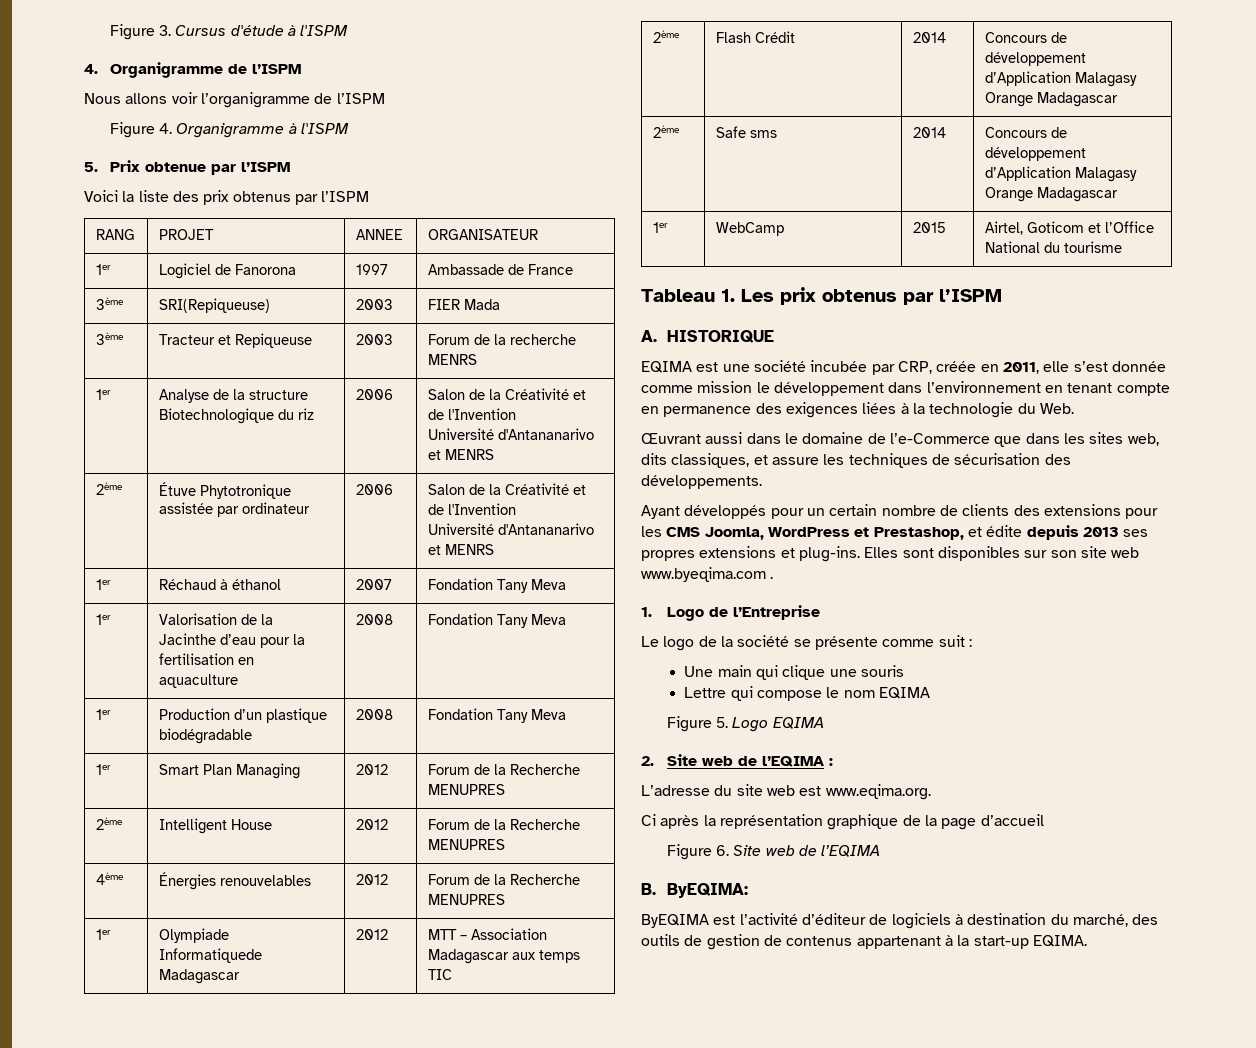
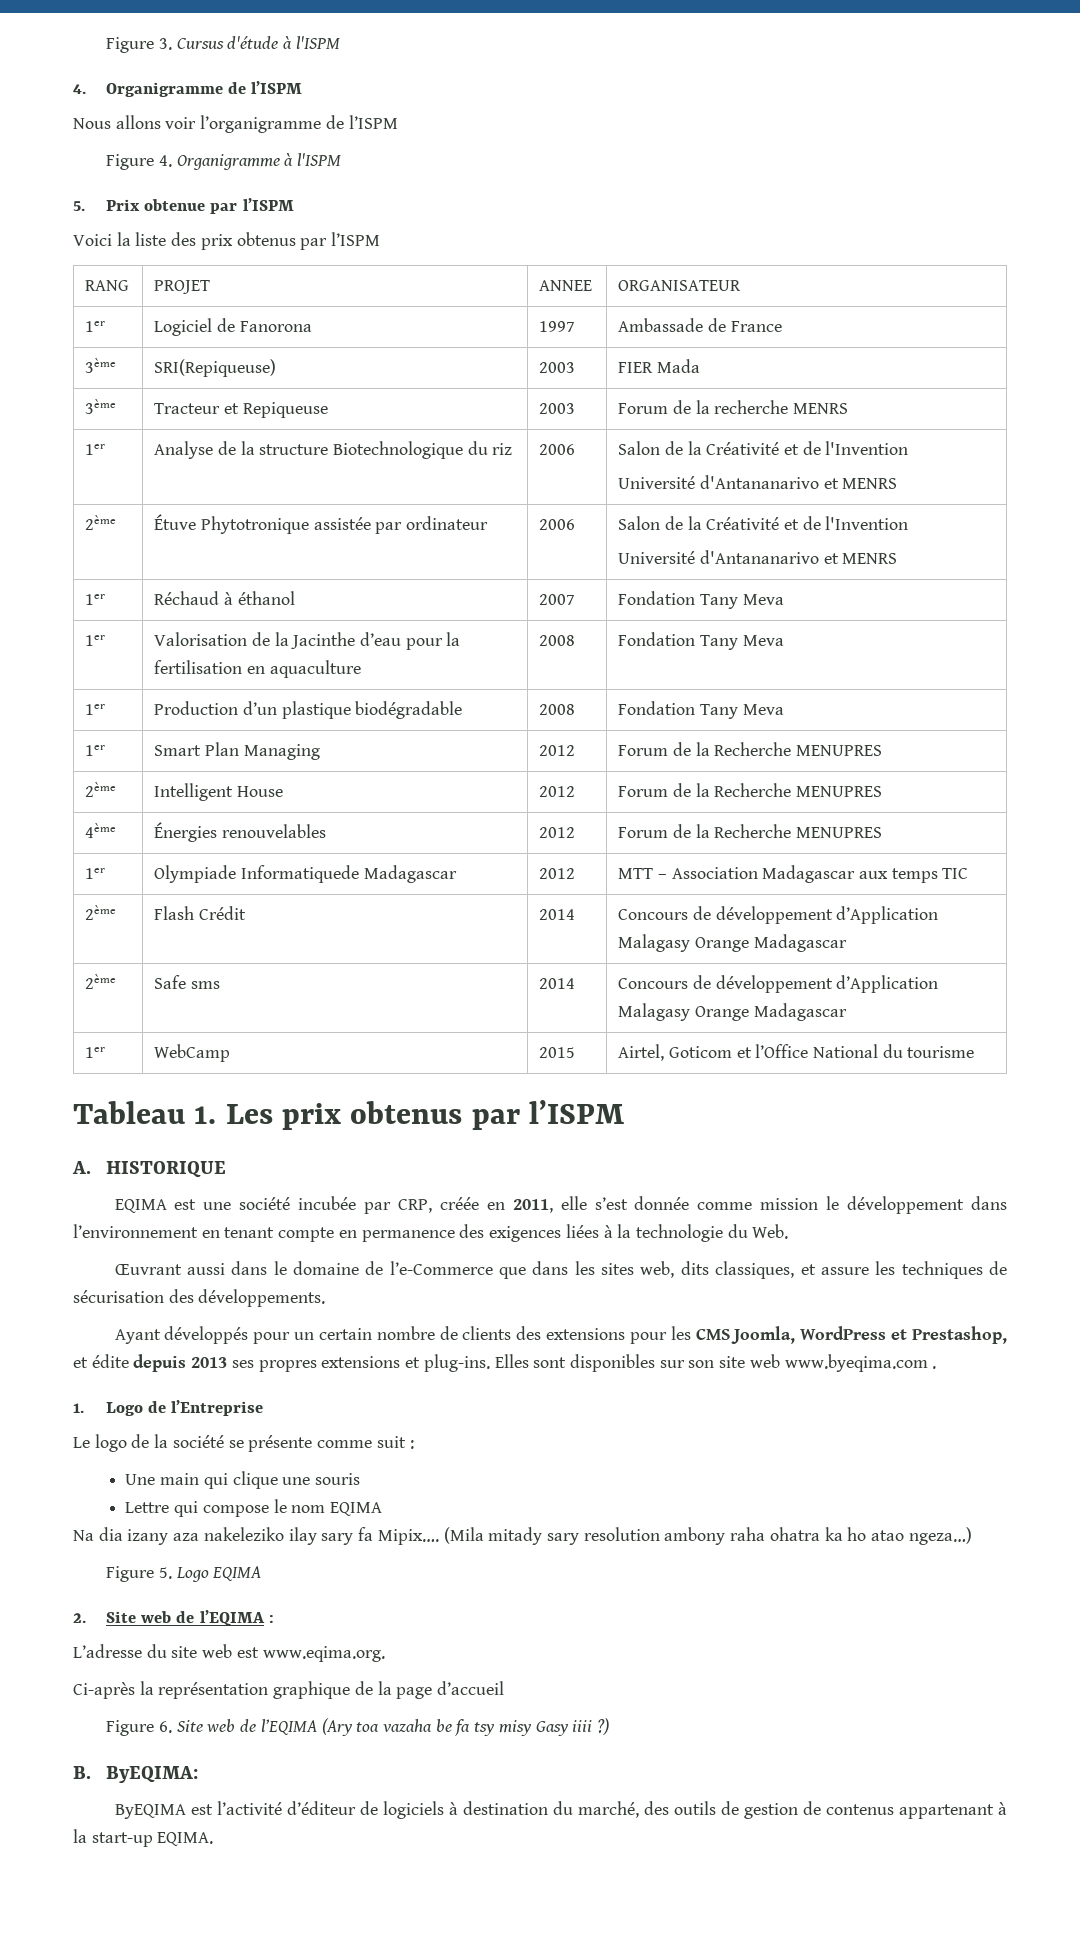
+ Na dia izany aza nakeleziko ilay sary fa Mipix…. (Mila mitady sary resolution ambony raha ohatra ka ho atao ngeza…)
- Ci après la représentation graphique de la page d’accueil
+ Ci-après la représentation graphique de la page d’accueil
- Figure 6. Site web de l’EQIMA
+ Figure 6. Site web de l’EQIMA (Ary toa vazaha be fa tsy misy Gasy iiii ?)

